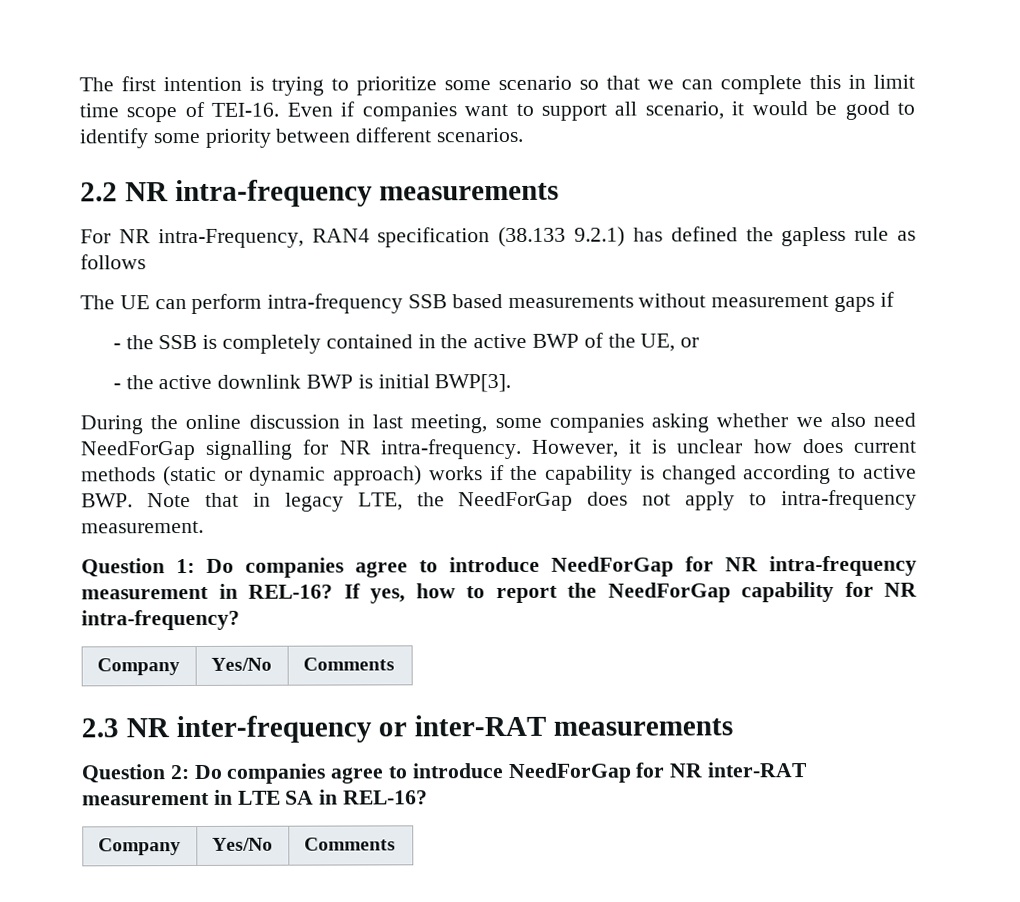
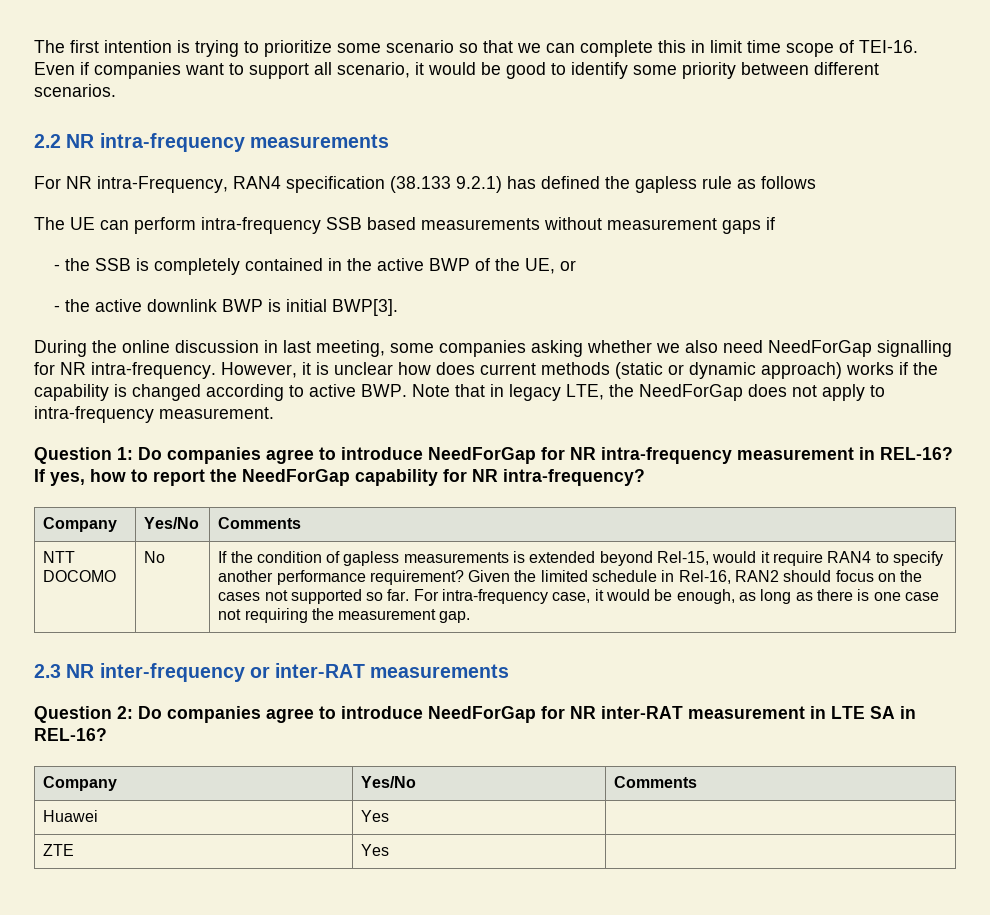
+ NTT DOCOMO | No | If the condition of gapless measurements is extended beyond Rel-15, would it require RAN4 to specify another performance requirement? Given the limited schedule in Rel-16, RAN2 should focus on the cases not supported so far. For intra-frequency case, it would be enough, as long as there is one case not requiring the measurement gap.
+ Huawei | Yes |
+ ZTE | Yes |

